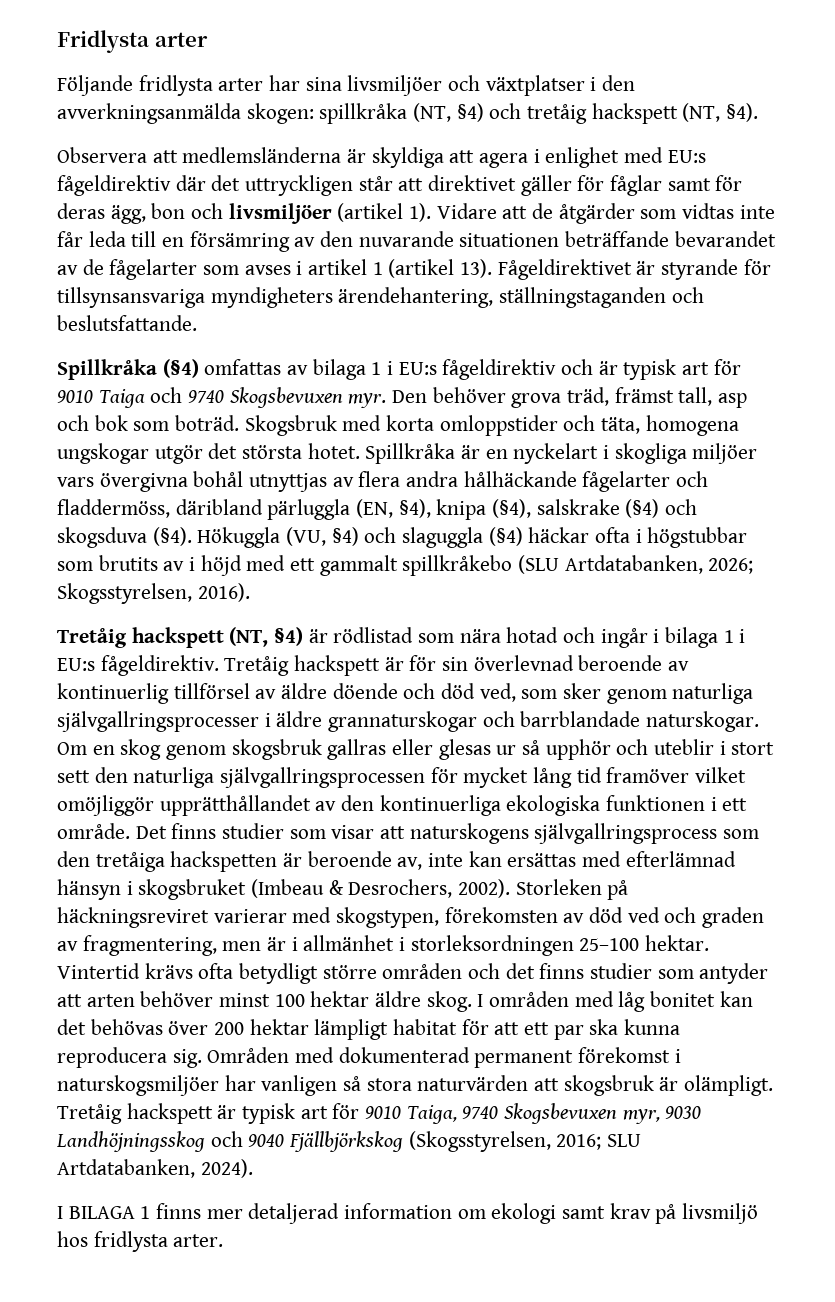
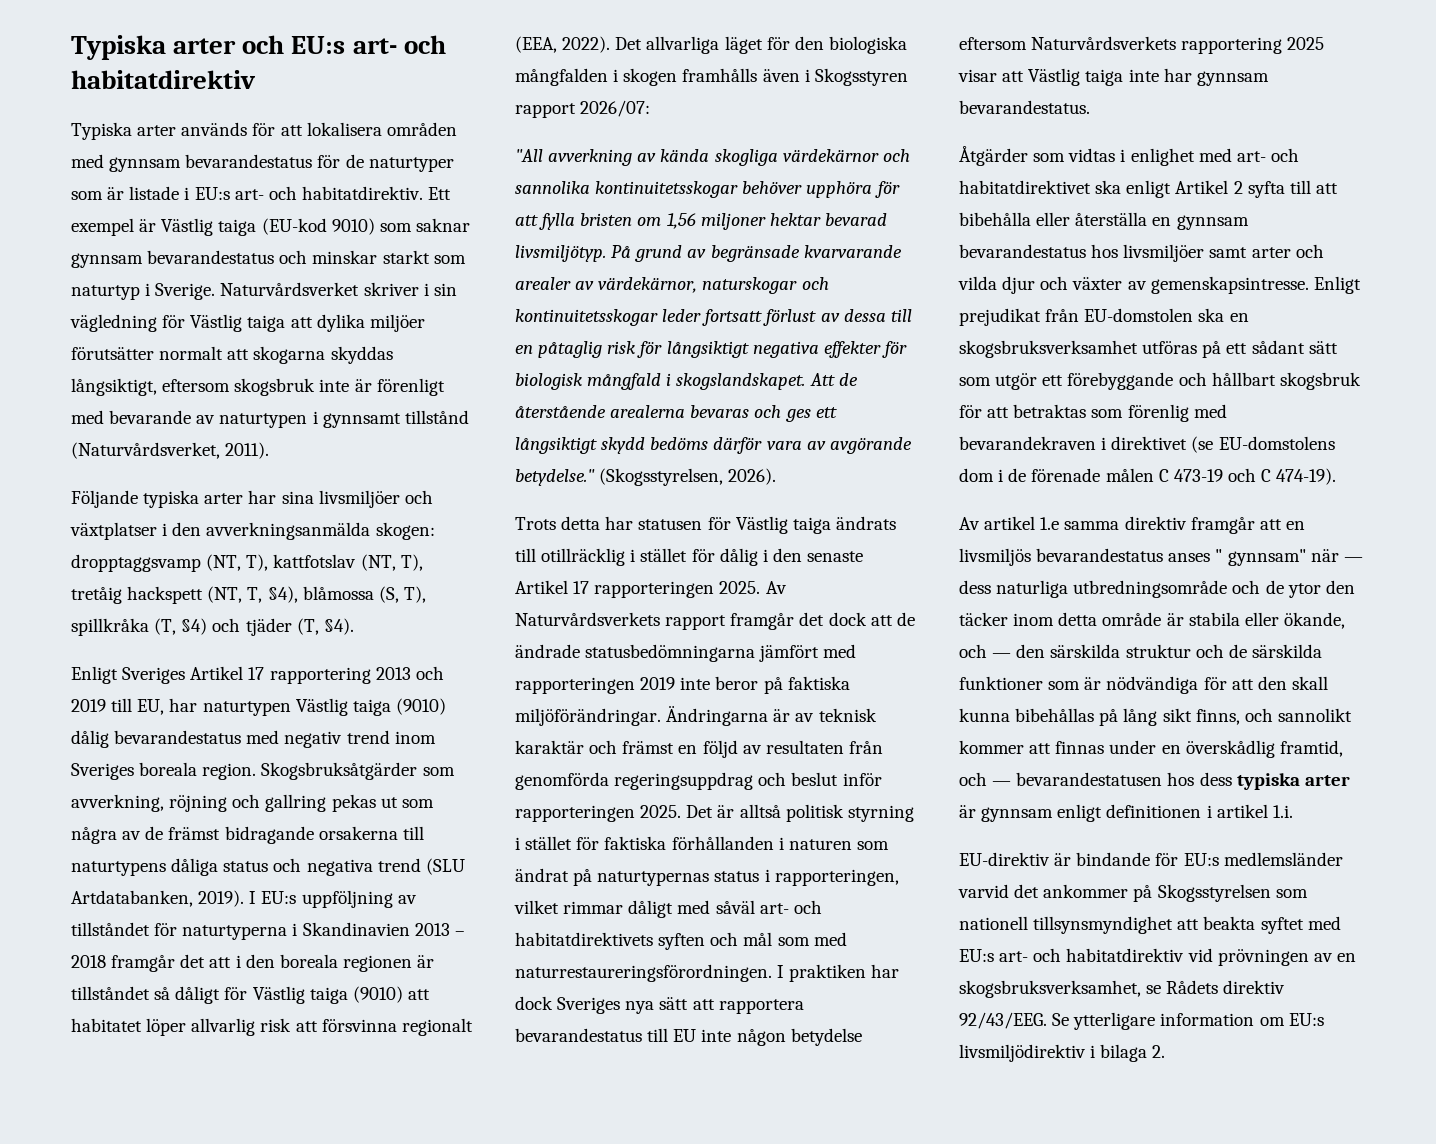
- Fridlysta arter
+ Typiska arter och EU:s art- och habitatdirektiv
+ Typiska arter används för att lokalisera områden med gynnsam bevarandestatus för de naturtyper som är listade i EU:s art- och habitatdirektiv. Ett exempel är Västlig taiga (EU-kod 9010) som saknar gynnsam bevarandestatus och minskar starkt som naturtyp i Sverige. Naturvårdsverket skriver i sin vägledning för Västlig taiga att dylika miljöer förutsätter normalt att skogarna skyddas långsiktigt, eftersom skogsbruk inte är förenligt med bevarande av naturtypen i gynnsamt tillstånd (Naturvårdsverket, 2011).
- Följande fridlysta arter har sina livsmiljöer och växtplatser i den avverkningsanmälda skogen: spillkråka (NT, §4) och tretåig hackspett (NT, §4).
- Observera att medlemsländerna är skyldiga att agera i enlighet med EU:s fågeldirektiv där det uttryckligen står att direktivet gäller för fåglar samt för deras ägg, bon och livsmiljöer (artikel 1). Vidare att de åtgärder som vidtas inte får leda till en försämring av den nuvarande situationen beträffande bevarandet av de fågelarter som avses i artikel 1 (artikel 13). Fågeldirektivet är styrande för tillsynsansvariga myndigheters ärendehantering, ställningstaganden och beslutsfattande.
- Spillkråka (§4) omfattas av bilaga 1 i EU:s fågeldirektiv och är typisk art för 9010 Taiga och 9740 Skogsbevuxen myr. Den behöver grova träd, främst tall, asp och bok som boträd. Skogsbruk med korta omloppstider och täta, homogena ungskogar utgör det största hotet. Spillkråka är en nyckelart i skogliga miljöer vars övergivna bohål utnyttjas av flera andra hålhäckande fågelarter och fladdermöss, däribland pärluggla (EN, §4), knipa (§4), salskrake (§4) och skogsduva (§4). Hökuggla (VU, §4) och slaguggla (§4) häckar ofta i högstubbar som brutits av i höjd med ett gammalt spillkråkebo (SLU Artdatabanken, 2026; Skogsstyrelsen, 2016).
- Tretåig hackspett (NT, §4) är rödlistad som nära hotad och ingår i bilaga 1 i EU:s fågeldirektiv. Tretåig hackspett är för sin överlevnad beroende av kontinuerlig tillförsel av äldre döende och död ved, som sker genom naturliga självgallringsprocesser i äldre grannaturskogar och barrblandade naturskogar. Om en skog genom skogsbruk gallras eller glesas ur så upphör och uteblir i stort sett den naturliga självgallringsprocessen för mycket lång tid framöver vilket omöjliggör upprätthållandet av den kontinuerliga ekologiska funktionen i ett område. Det finns studier som visar att naturskogens självgallringsprocess som den tretåiga hackspetten är beroende av, inte kan ersättas med efterlämnad hänsyn i skogsbruket (Imbeau & Desrochers, 2002). Storleken på häckningsreviret varierar med skogstypen, förekomsten av död ved och graden av fragmentering, men är i allmänhet i storleksordningen 25–100 hektar. Vintertid krävs ofta betydligt större områden och det finns studier som antyder att arten behöver minst 100 hektar äldre skog. I områden med låg bonitet kan det behövas över 200 hektar lämpligt habitat för att ett par ska kunna reproducera sig. Områden med dokumenterad permanent förekomst i naturskogsmiljöer har vanligen så stora naturvärden att skogsbruk är olämpligt. Tretåig hackspett är typisk art för 9010 Taiga, 9740 Skogsbevuxen myr, 9030 Landhöjningsskog och 9040 Fjällbjörkskog (Skogsstyrelsen, 2016; SLU Artdatabanken, 2024).
- I BILAGA 1 finns mer detaljerad information om ekologi samt krav på livsmiljö hos fridlysta arter.
+ Följande typiska arter har sina livsmiljöer och växtplatser i den avverkningsanmälda skogen: dropptaggsvamp (NT, T), kattfotslav (NT, T), tretåig hackspett (NT, T, §4), blåmossa (S, T), spillkråka (T, §4) och tjäder (T, §4).
+ Enligt Sveriges Artikel 17 rapportering 2013 och 2019 till EU, har naturtypen Västlig taiga (9010) dålig bevarandestatus med negativ trend inom Sveriges boreala region. Skogsbruksåtgärder som avverkning, röjning och gallring pekas ut som några av de främst bidragande orsakerna till naturtypens dåliga status och negativa trend (SLU Artdatabanken, 2019). I EU:s uppföljning av tillståndet för naturtyperna i Skandinavien 2013 – 2018 framgår det att i den boreala regionen är tillståndet så dåligt för Västlig taiga (9010) att habitatet löper allvarlig risk att försvinna regionalt (EEA, 2022). Det allvarliga läget för den biologiska mångfalden i skogen framhålls även i Skogsstyren rapport 2026/07:
+ "All avverkning av kända skogliga värdekärnor och sannolika kontinuitetsskogar behöver upphöra för att fylla bristen om 1,56 miljoner hektar bevarad livsmiljötyp. På grund av begränsade kvarvarande arealer av värdekärnor, naturskogar och kontinuitetsskogar leder fortsatt förlust av dessa till en påtaglig risk för långsiktigt negativa effekter för biologisk mångfald i skogslandskapet. Att de återstående arealerna bevaras och ges ett långsiktigt skydd bedöms därför vara av avgörande betydelse." (Skogsstyrelsen, 2026).
+ Trots detta har statusen för Västlig taiga ändrats till otillräcklig i stället för dålig i den senaste Artikel 17 rapporteringen 2025. Av Naturvårdsverkets rapport framgår det dock att de ändrade statusbedömningarna jämfört med rapporteringen 2019 inte beror på faktiska miljöförändringar. Ändringarna är av teknisk karaktär och främst en följd av resultaten från genomförda regeringsuppdrag och beslut inför rapporteringen 2025. Det är alltså politisk styrning i stället för faktiska förhållanden i naturen som ändrat på naturtypernas status i rapporteringen, vilket rimmar dåligt med såväl art- och habitatdirektivets syften och mål som med naturrestaureringsförordningen. I praktiken har dock Sveriges nya sätt att rapportera bevarandestatus till EU inte någon betydelse eftersom Naturvårdsverkets rapportering 2025 visar att Västlig taiga inte har gynnsam bevarandestatus.
+ Åtgärder som vidtas i enlighet med art- och habitatdirektivet ska enligt Artikel 2 syfta till att bibehålla eller återställa en gynnsam bevarandestatus hos livsmiljöer samt arter och vilda djur och växter av gemenskapsintresse. Enligt prejudikat från EU-domstolen ska en skogsbruksverksamhet utföras på ett sådant sätt som utgör ett förebyggande och hållbart skogsbruk för att betraktas som förenlig med bevarandekraven i direktivet (se EU-domstolens dom i de förenade målen C 473-19 och C 474-19).
+ Av artikel 1.e samma direktiv framgår att en livsmiljös bevarandestatus anses " gynnsam" när — dess naturliga utbredningsområde och de ytor den täcker inom detta område är stabila eller ökande, och — den särskilda struktur och de särskilda funktioner som är nödvändiga för att den skall kunna bibehållas på lång sikt finns, och sannolikt kommer att finnas under en överskådlig framtid, och — bevarandestatusen hos dess typiska arter är gynnsam enligt definitionen i artikel 1.i.
+ EU-direktiv är bindande för EU:s medlemsländer varvid det ankommer på Skogsstyrelsen som nationell tillsynsmyndighet att beakta syftet med EU:s art- och habitatdirektiv vid prövningen av en skogsbruksverksamhet, se Rådets direktiv 92/43/EEG. Se ytterligare information om EU:s livsmiljödirektiv i bilaga 2.

